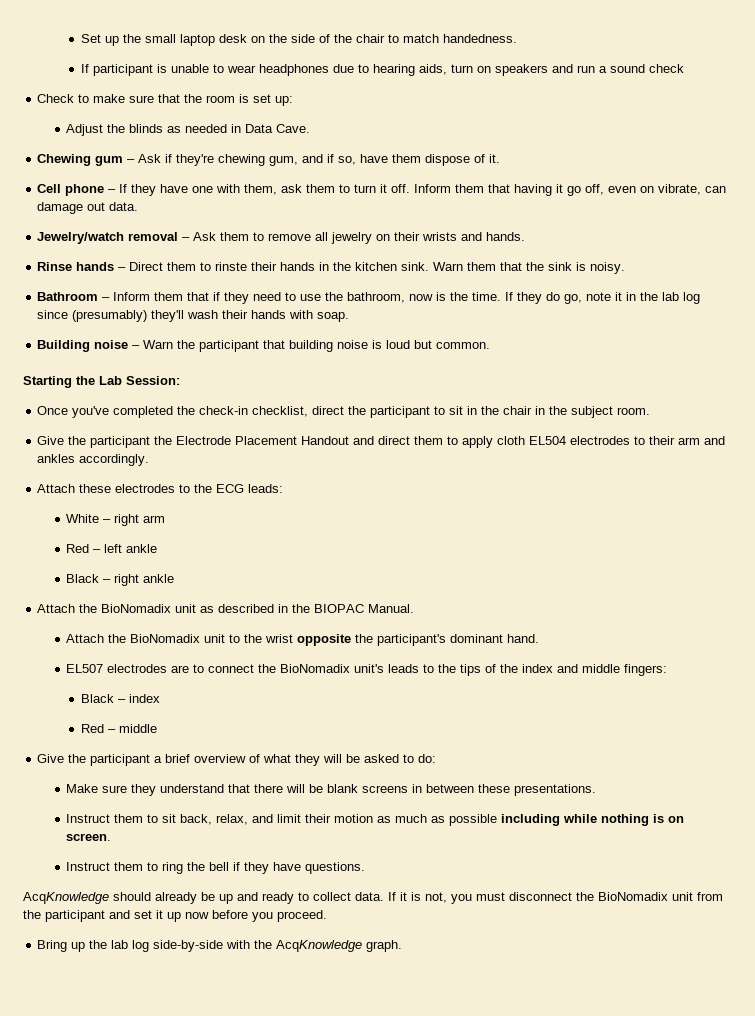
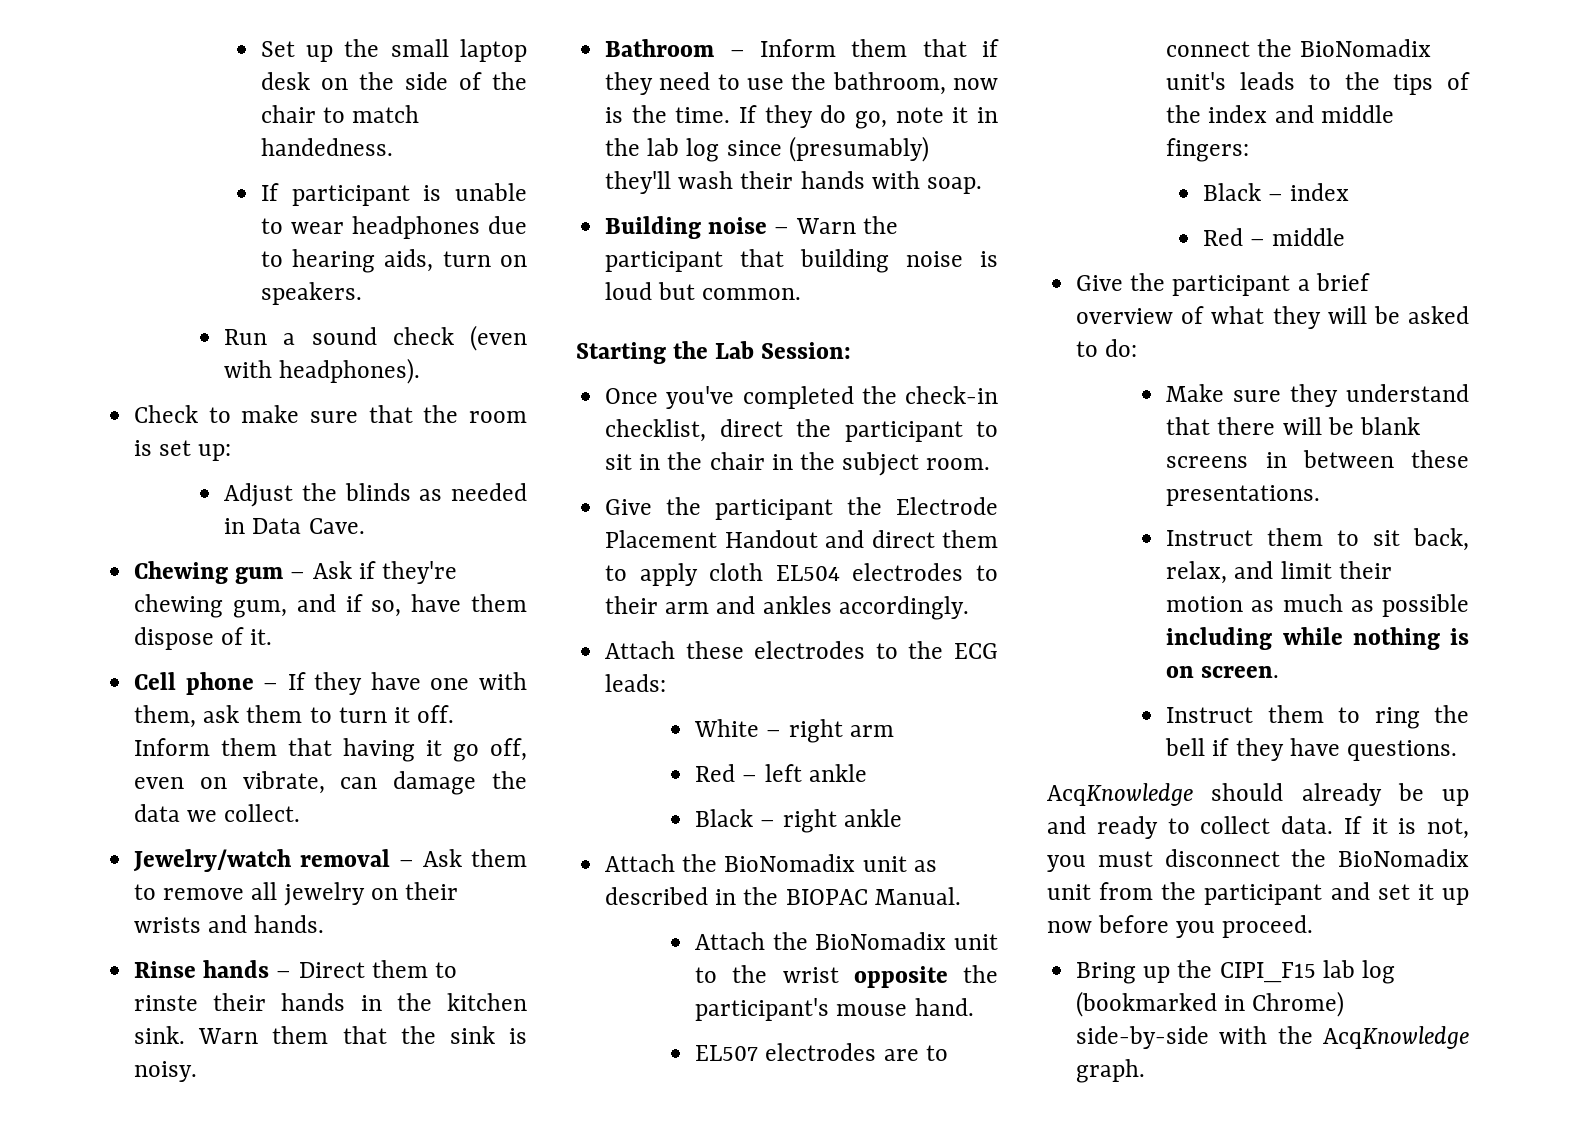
- If participant is unable to wear headphones due to hearing aids, turn on speakers and run a sound check
+ If participant is unable to wear headphones due to hearing aids, turn on speakers.
+ Run a sound check (even with headphones).
- Inform them that having it go off, even on vibrate, can damage out data.
+ Inform them that having it go off, even on vibrate, can damage the data we collect.
- Attach the BioNomadix unit to the wrist opposite the participant's dominant hand.
+ Attach the BioNomadix unit to the wrist opposite the participant's mouse hand.
- Bring up the lab log side-by-side with the AcqKnowledge graph.
+ Bring up the CIPI_F15 lab log (bookmarked in Chrome) side-by-side with the AcqKnowledge graph.

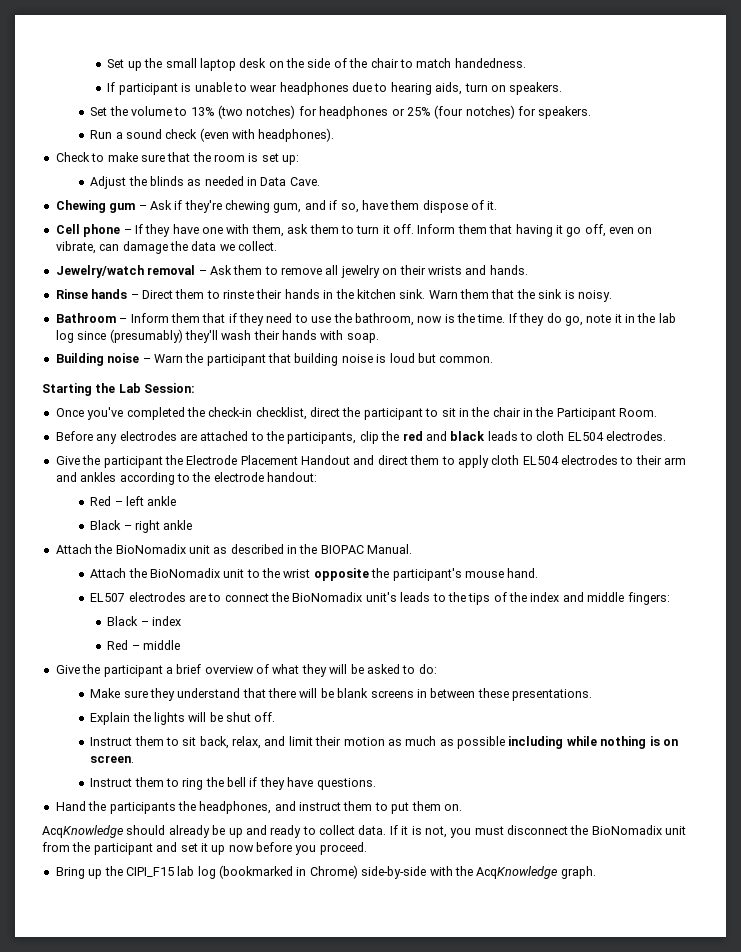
+ Set the volume to 13% (two notches) for headphones or 25% (four notches) for speakers.
- Once you've completed the check-in checklist, direct the participant to sit in the chair in the subject room.
+ Once you've completed the check-in checklist, direct the participant to sit in the chair in the Participant Room.
+ Before any electrodes are attached to the participants, clip the red and black leads to cloth EL504 electrodes.
- Give the participant the Electrode Placement Handout and direct them to apply cloth EL504 electrodes to their arm and ankles accordingly.
- Attach these electrodes to the ECG leads:
- White – right arm
+ Give the participant the Electrode Placement Handout and direct them to apply cloth EL504 electrodes to their arm and ankles according to the electrode handout:
+ Explain the lights will be shut off.
+ Hand the participants the headphones, and instruct them to put them on.

